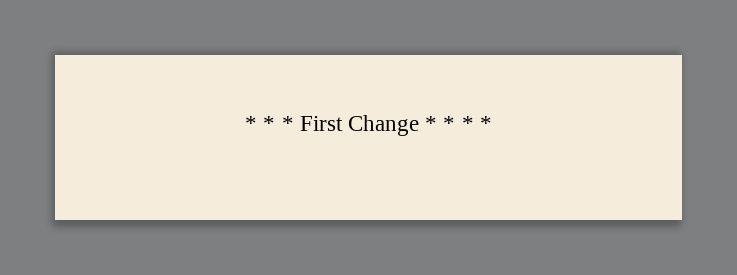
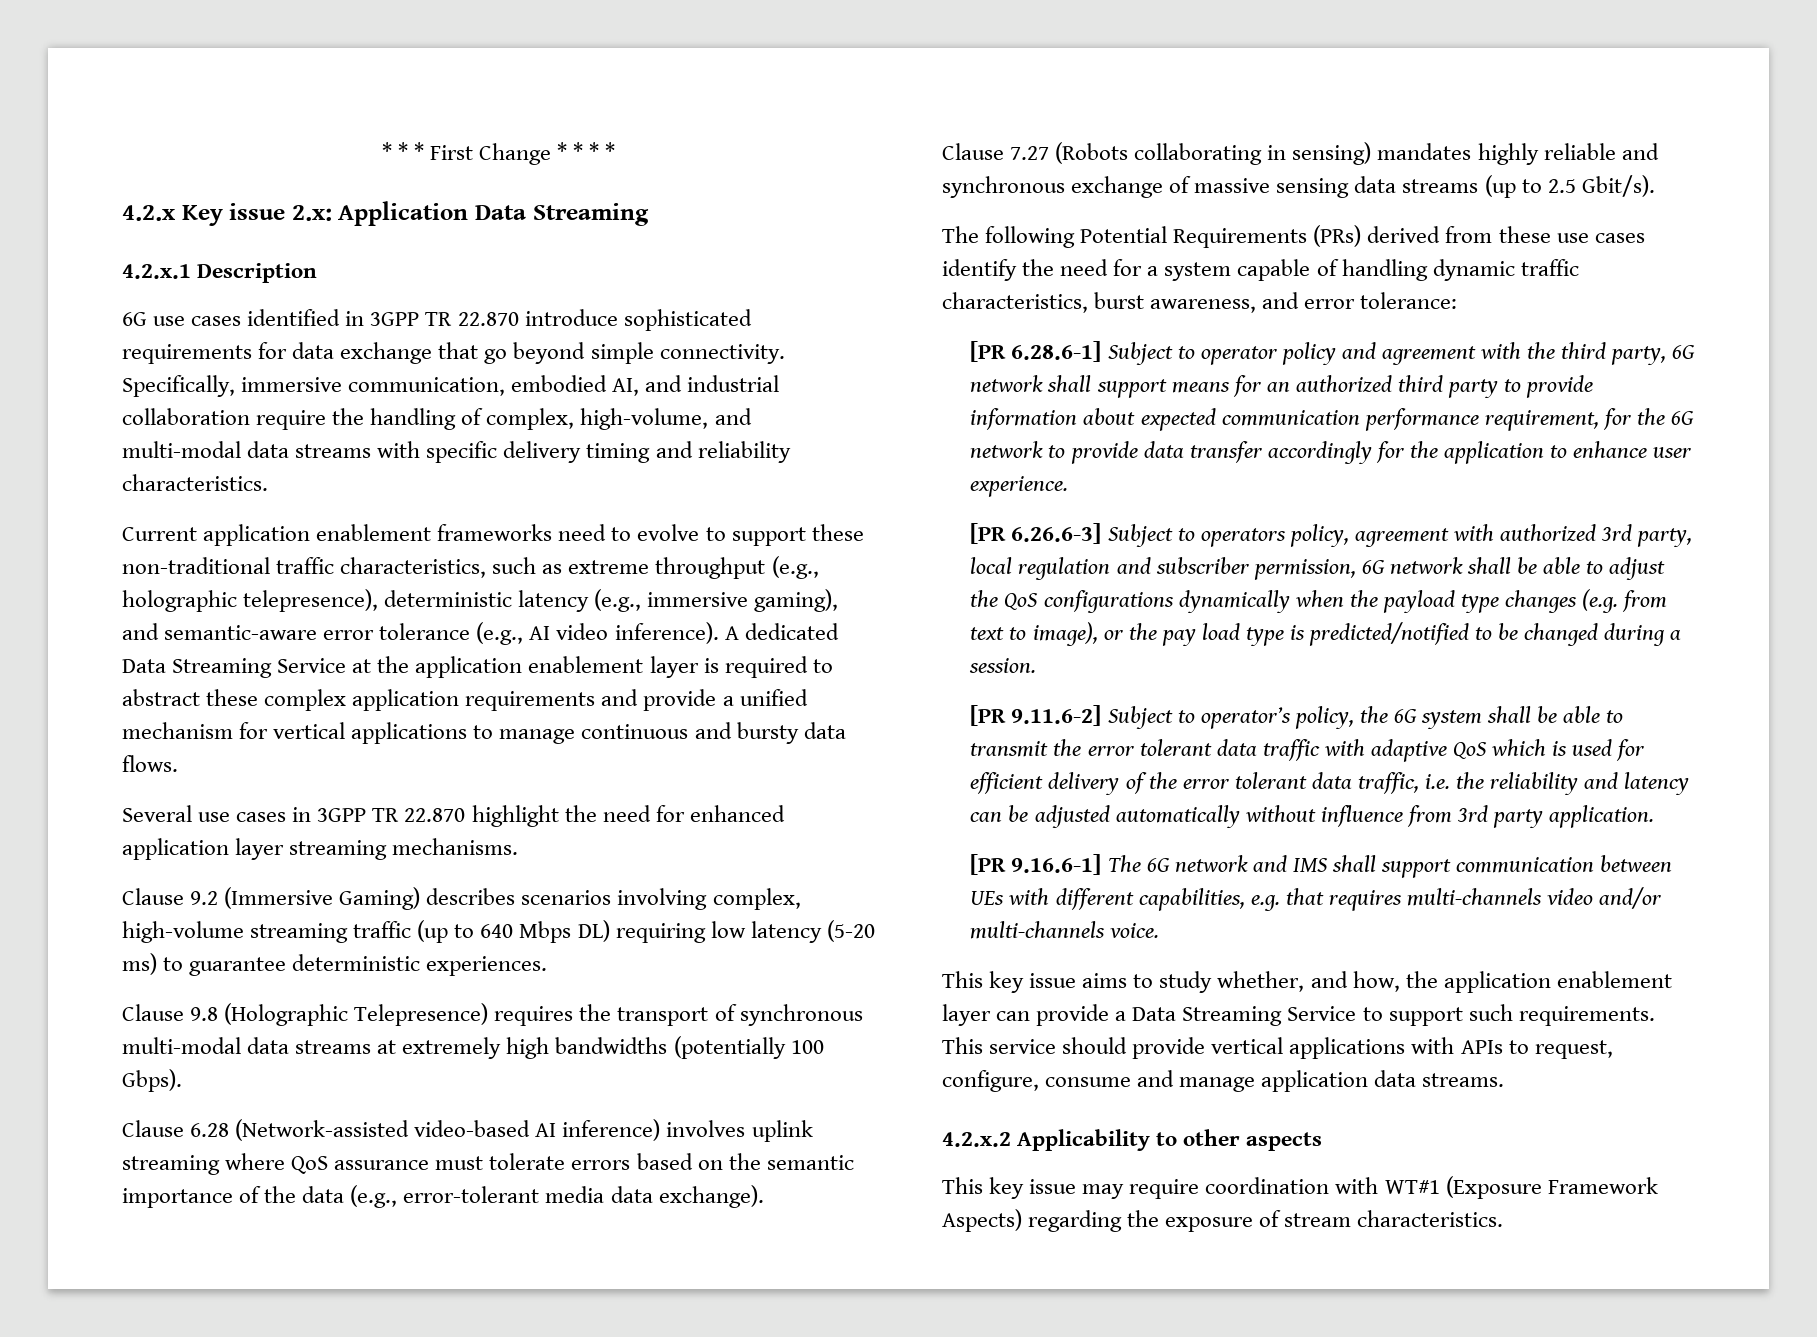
+ 4.2.x Key issue 2.x: Application Data Streaming
+ 4.2.x.1 Description
+ 6G use cases identified in 3GPP TR 22.870 introduce sophisticated requirements for data exchange that go beyond simple connectivity. Specifically, immersive communication, embodied AI, and industrial collaboration require the handling of complex, high-volume, and multi-modal data streams with specific delivery timing and reliability characteristics.
+ Current application enablement frameworks need to evolve to support these non-traditional traffic characteristics, such as extreme throughput (e.g., holographic telepresence), deterministic latency (e.g., immersive gaming), and semantic-aware error tolerance (e.g., AI video inference). A dedicated Data Streaming Service at the application enablement layer is required to abstract these complex application requirements and provide a unified mechanism for vertical applications to manage continuous and bursty data flows.
+ Several use cases in 3GPP TR 22.870 highlight the need for enhanced application layer streaming mechanisms.
+ Clause 9.2 (Immersive Gaming) describes scenarios involving complex, high-volume streaming traffic (up to 640 Mbps DL) requiring low latency (5-20 ms) to guarantee deterministic experiences.
+ Clause 9.8 (Holographic Telepresence) requires the transport of synchronous multi-modal data streams at extremely high bandwidths (potentially 100 Gbps).
+ Clause 6.28 (Network-assisted video-based AI inference) involves uplink streaming where QoS assurance must tolerate errors based on the semantic importance of the data (e.g., error-tolerant media data exchange).
+ Clause 7.27 (Robots collaborating in sensing) mandates highly reliable and synchronous exchange of massive sensing data streams (up to 2.5 Gbit/s).
+ The following Potential Requirements (PRs) derived from these use cases identify the need for a system capable of handling dynamic traffic characteristics, burst awareness, and error tolerance:
+ [PR 6.28.6-1] Subject to operator policy and agreement with the third party, 6G network shall support means for an authorized third party to provide information about expected communication performance requirement, for the 6G network to provide data transfer accordingly for the application to enhance user experience.
+ [PR 6.26.6-3] Subject to operators policy, agreement with authorized 3rd party, local regulation and subscriber permission, 6G network shall be able to adjust the QoS configurations dynamically when the payload type changes (e.g. from text to image), or the pay load type is predicted/notified to be changed during a session.
+ [PR 9.11.6-2] Subject to operator’s policy, the 6G system shall be able to transmit the error tolerant data traffic with adaptive QoS which is used for efficient delivery of the error tolerant data traffic, i.e. the reliability and latency can be adjusted automatically without influence from 3rd party application.
+ [PR 9.16.6-1] The 6G network and IMS shall support communication between UEs with different capabilities, e.g. that requires multi-channels video and/or multi-channels voice.
+ This key issue aims to study whether, and how, the application enablement layer can provide a Data Streaming Service to support such requirements. This service should provide vertical applications with APIs to request, configure, consume and manage application data streams.
+ 4.2.x.2 Applicability to other aspects
+ This key issue may require coordination with WT#1 (Exposure Framework Aspects) regarding the exposure of stream characteristics.

